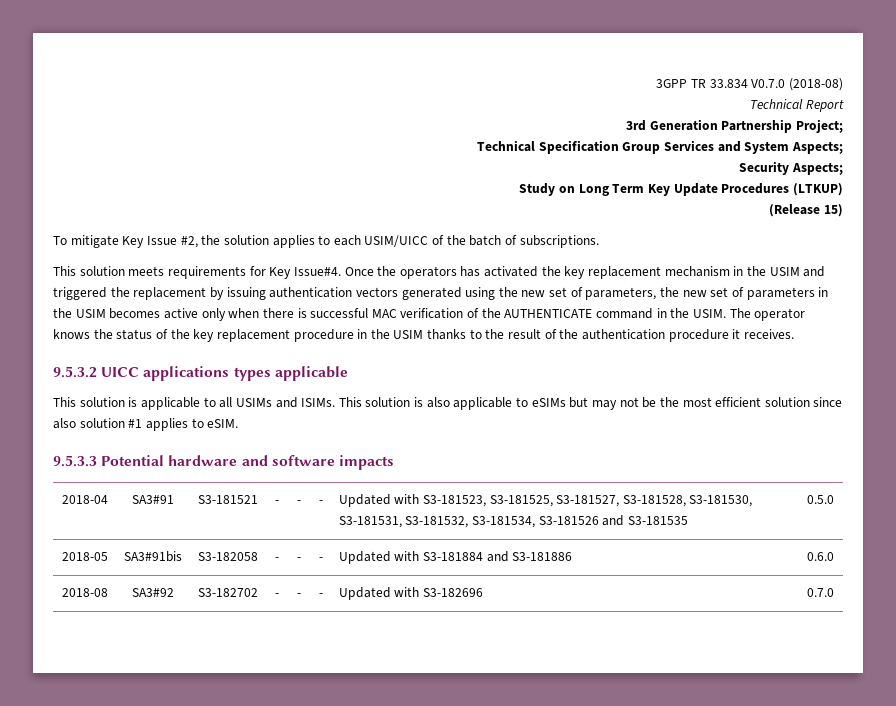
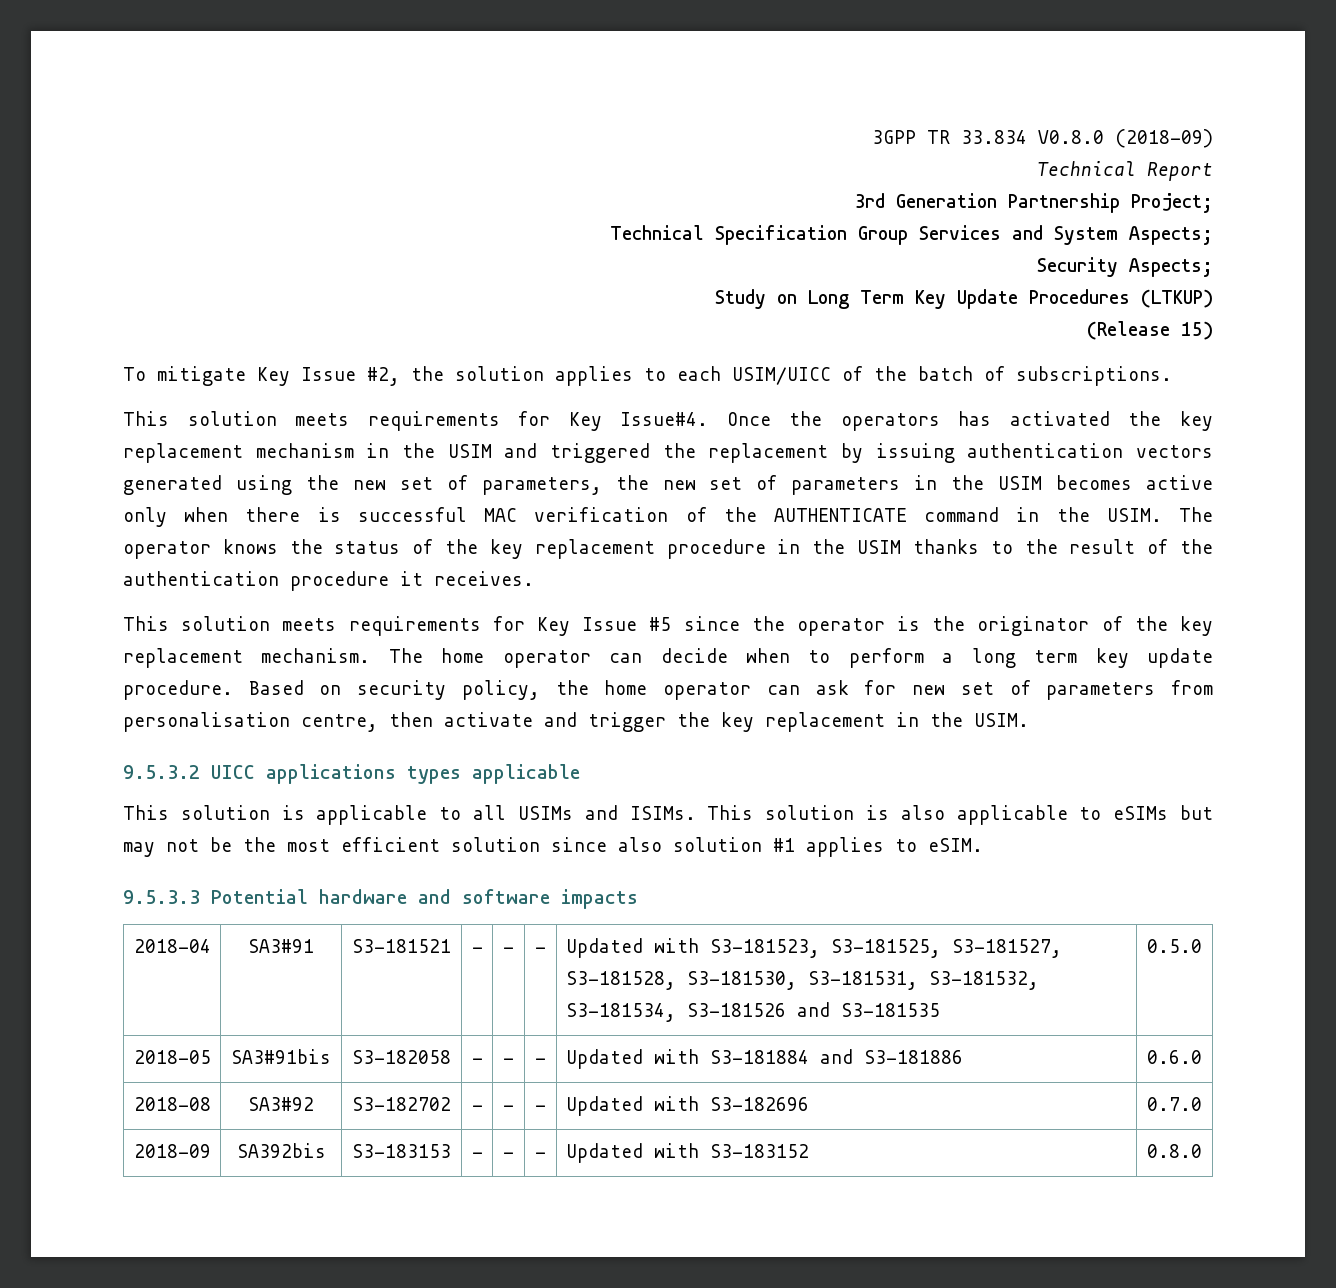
- 3GPP TR 33.834 V0.7.0 (2018-08)
+ 3GPP TR 33.834 V0.8.0 (2018-09)
+ This solution meets requirements for Key Issue #5 since the operator is the originator of the key replacement mechanism. The home operator can decide when to perform a long term key update procedure. Based on security policy, the home operator can ask for new set of parameters from personalisation centre, then activate and trigger the key replacement in the USIM.
+ 2018-09 | SA392bis | S3-183153 | - | - | - | Updated with S3-183152 | 0.8.0

